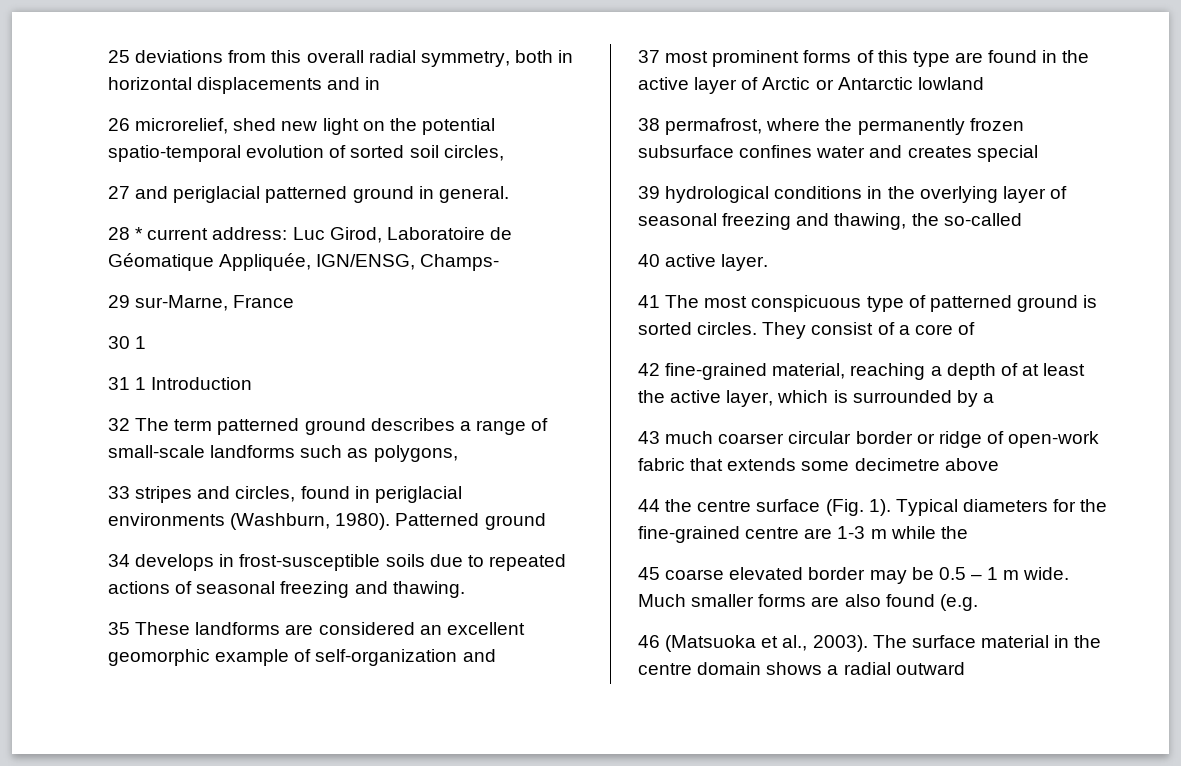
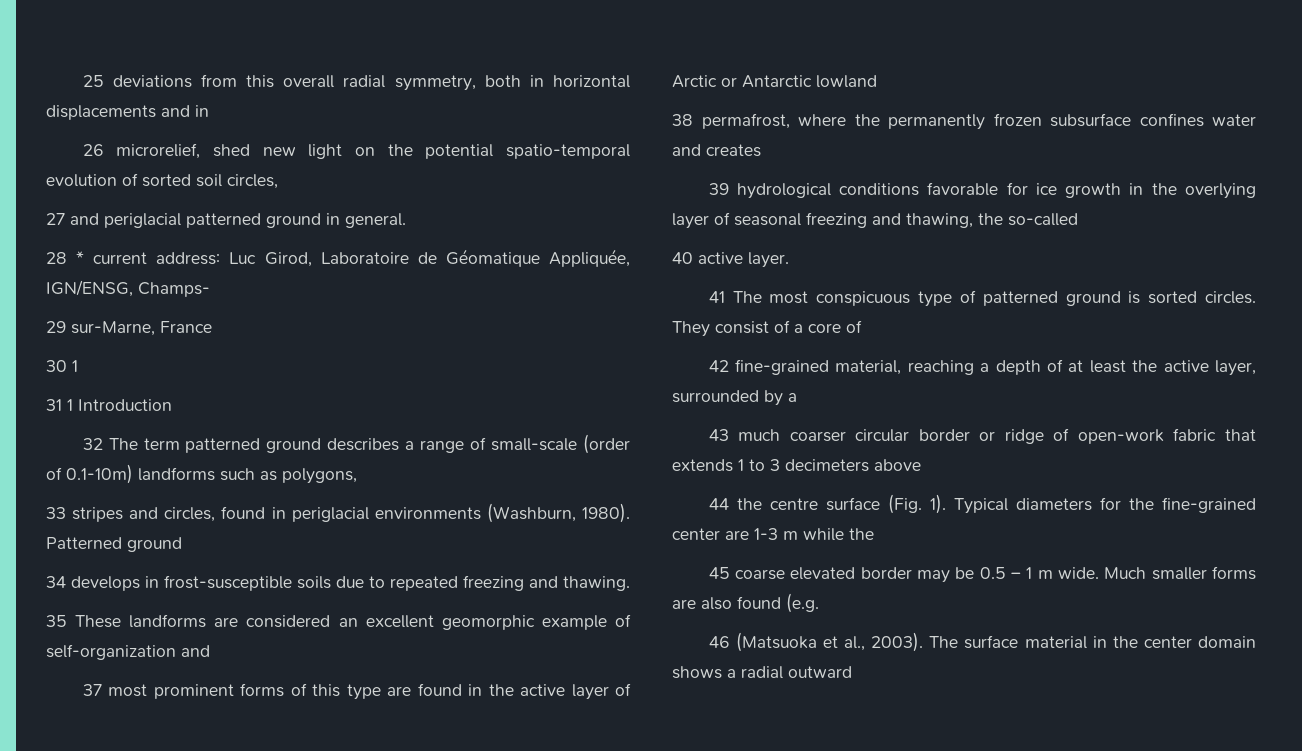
- 32 The term patterned ground describes a range of small-scale landforms such as polygons,
+ 32 The term patterned ground describes a range of small-scale (order of 0.1-10m) landforms such as polygons,
- 34 develops in frost-susceptible soils due to repeated actions of seasonal freezing and thawing.
+ 34 develops in frost-susceptible soils due to repeated freezing and thawing.
- 38 permafrost, where the permanently frozen subsurface confines water and creates special
+ 38 permafrost, where the permanently frozen subsurface confines water and creates
- 39 hydrological conditions in the overlying layer of seasonal freezing and thawing, the so-called
+ 39 hydrological conditions favorable for ice growth in the overlying layer of seasonal freezing and thawing, the so-called
- 42 fine-grained material, reaching a depth of at least the active layer, which is surrounded by a
+ 42 fine-grained material, reaching a depth of at least the active layer, surrounded by a
- 43 much coarser circular border or ridge of open-work fabric that extends some decimetre above
+ 43 much coarser circular border or ridge of open-work fabric that extends 1 to 3 decimeters above
- Typical diameters for the fine-grained centre are 1-3 m while the
+ Typical diameters for the fine-grained center are 1-3 m while the
- The surface material in the centre domain shows a radial outward
+ The surface material in the center domain shows a radial outward

